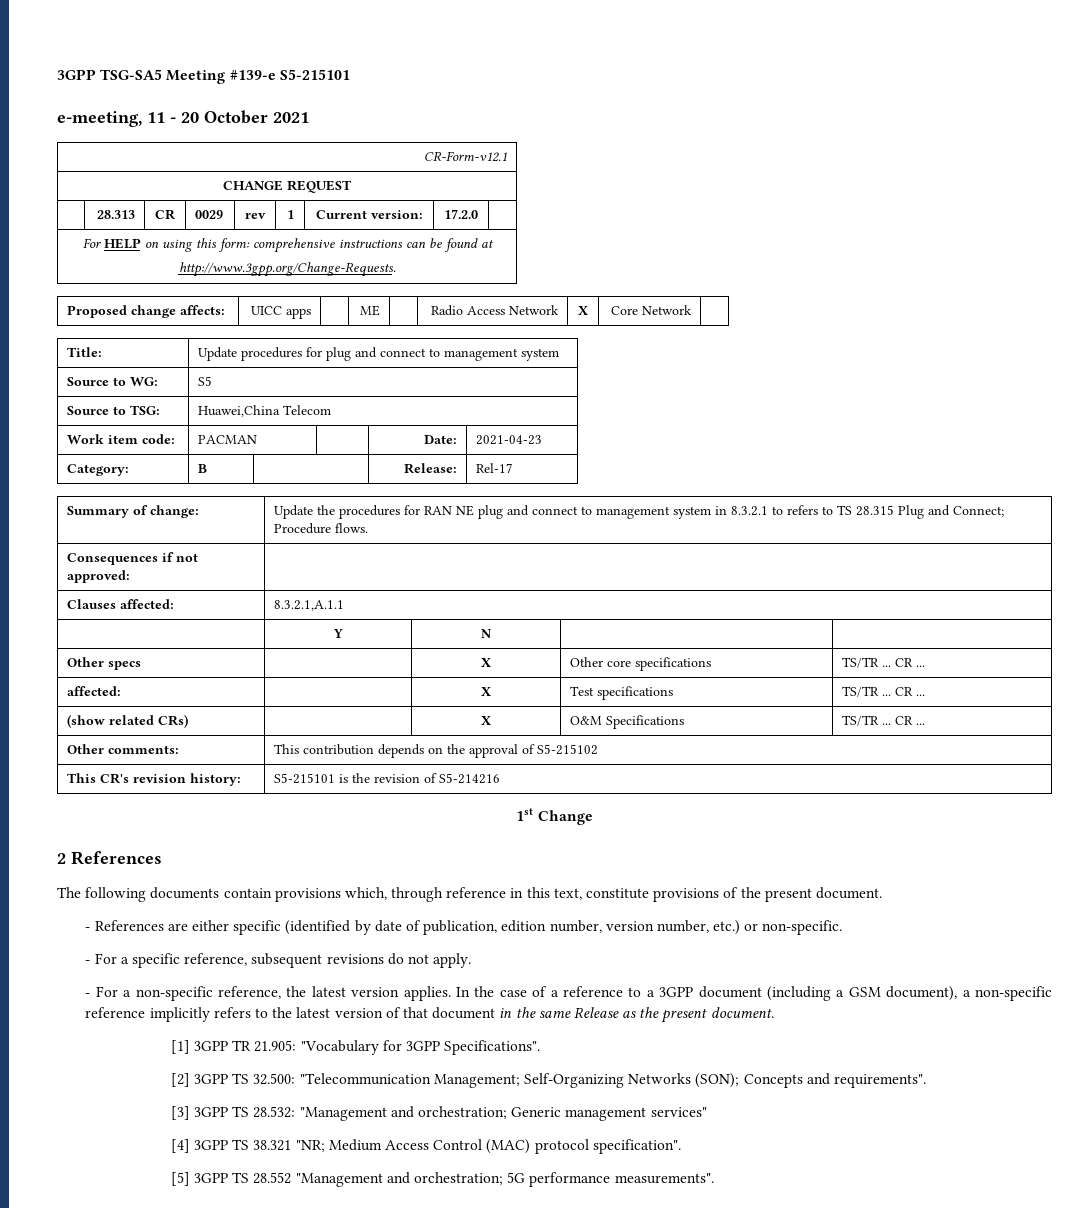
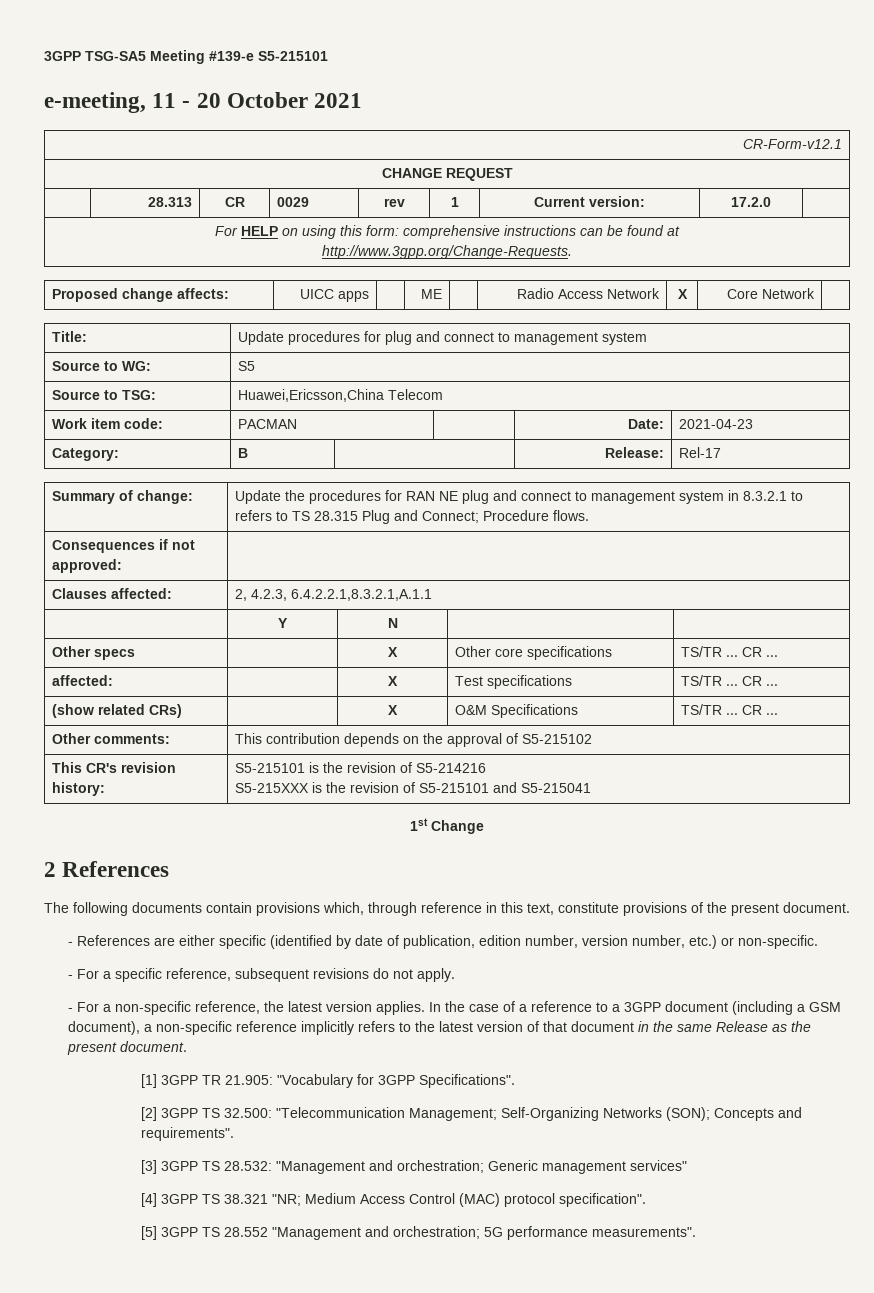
- Source to TSG: | Huawei,China Telecom
+ Source to TSG: | Huawei,Ericsson,China Telecom
- Clauses affected: | 8.3.2.1,A.1.1
+ Clauses affected: | 2, 4.2.3, 6.4.2.2.1,8.3.2.1,A.1.1
  This CR's revision history: | S5-215101 is the revision of S5-214216
+ S5-215XXX is the revision of S5-215101 and S5-215041

